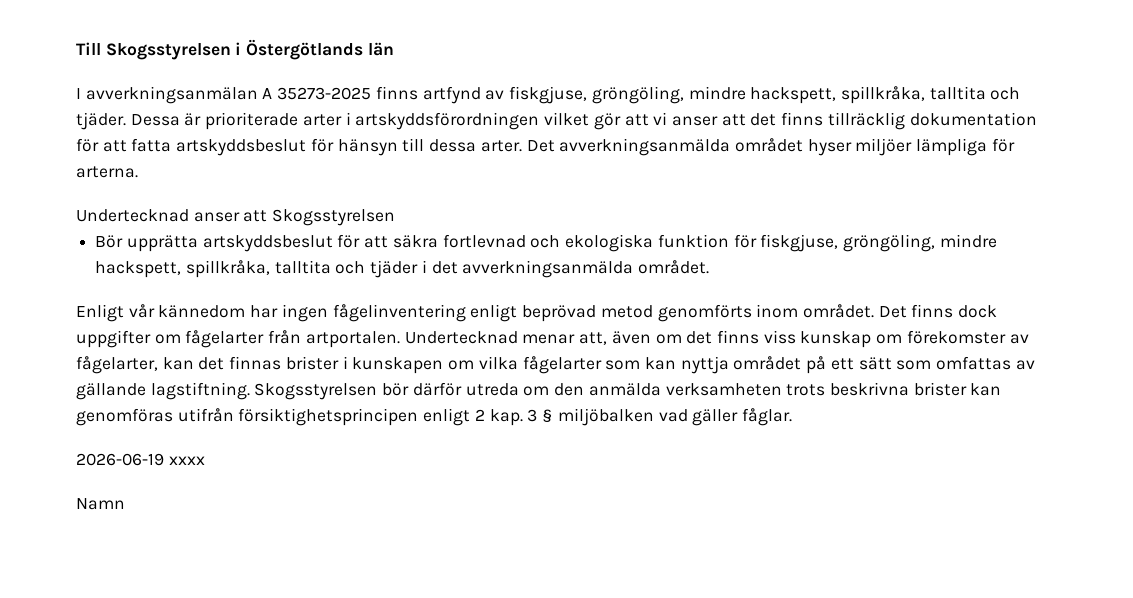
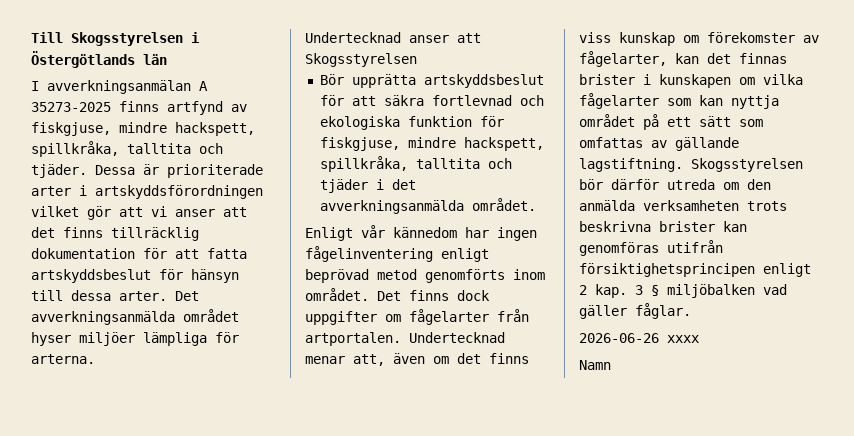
- I avverkningsanmälan A 35273-2025 finns artfynd av fiskgjuse, gröngöling, mindre hackspett, spillkråka, talltita och tjäder.
+ I avverkningsanmälan A 35273-2025 finns artfynd av fiskgjuse, mindre hackspett, spillkråka, talltita och tjäder.
- Bör upprätta artskyddsbeslut för att säkra fortlevnad och ekologiska funktion för fiskgjuse, gröngöling, mindre hackspett, spillkråka, talltita och tjäder i det avverkningsanmälda området.
+ Bör upprätta artskyddsbeslut för att säkra fortlevnad och ekologiska funktion för fiskgjuse, mindre hackspett, spillkråka, talltita och tjäder i det avverkningsanmälda området.
- 2026-06-19 xxxx
+ 2026-06-26 xxxx

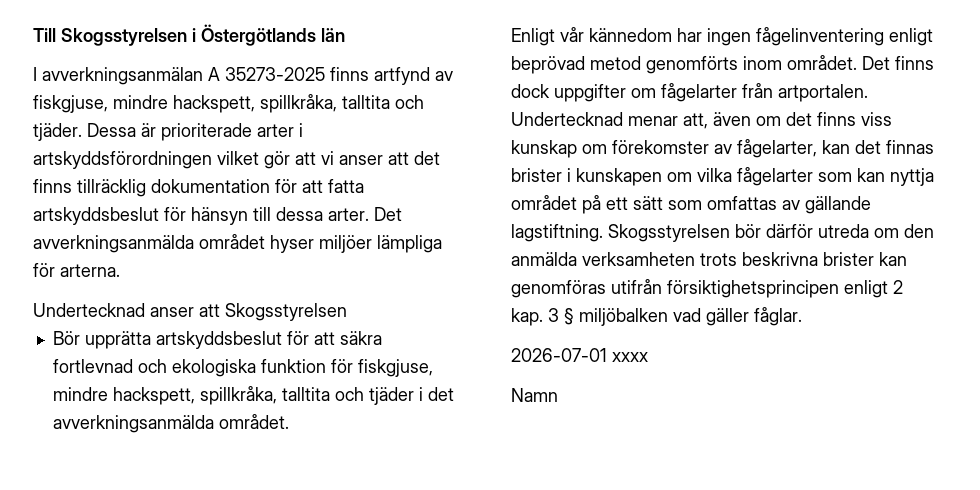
- 2026-06-26 xxxx
+ 2026-07-01 xxxx

